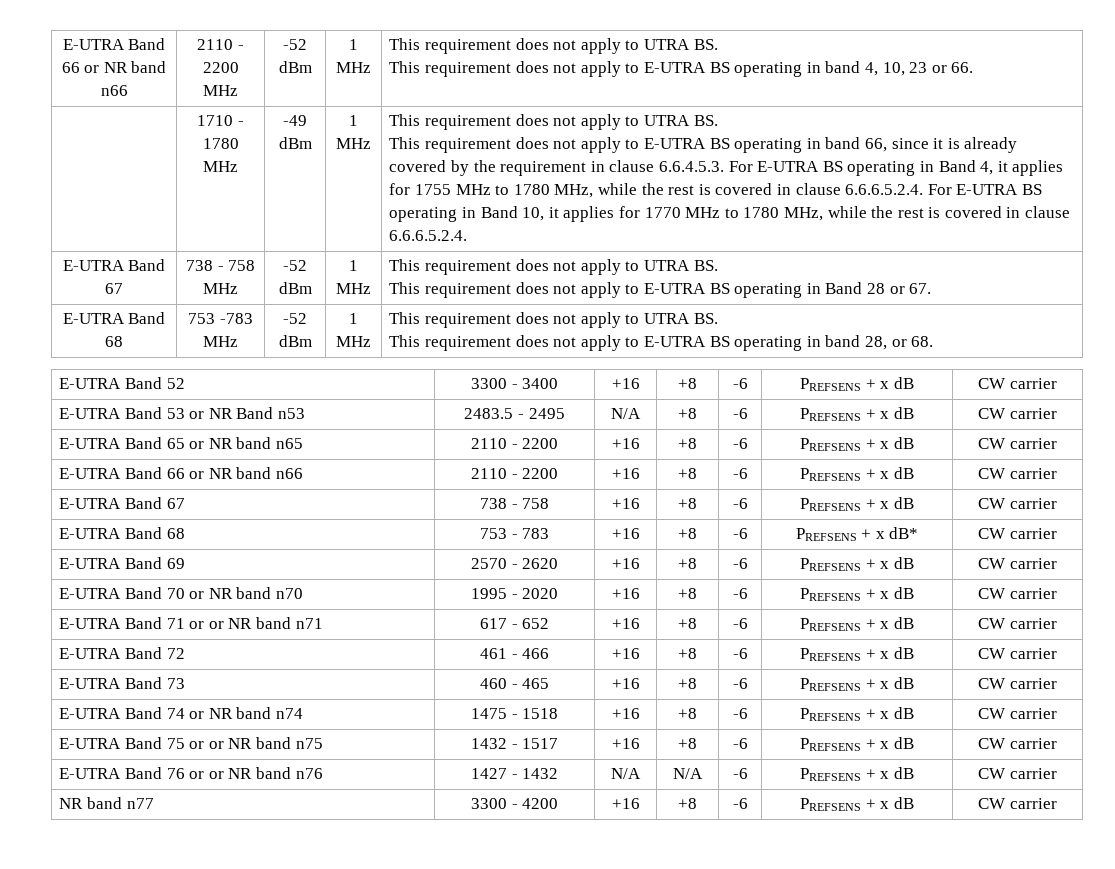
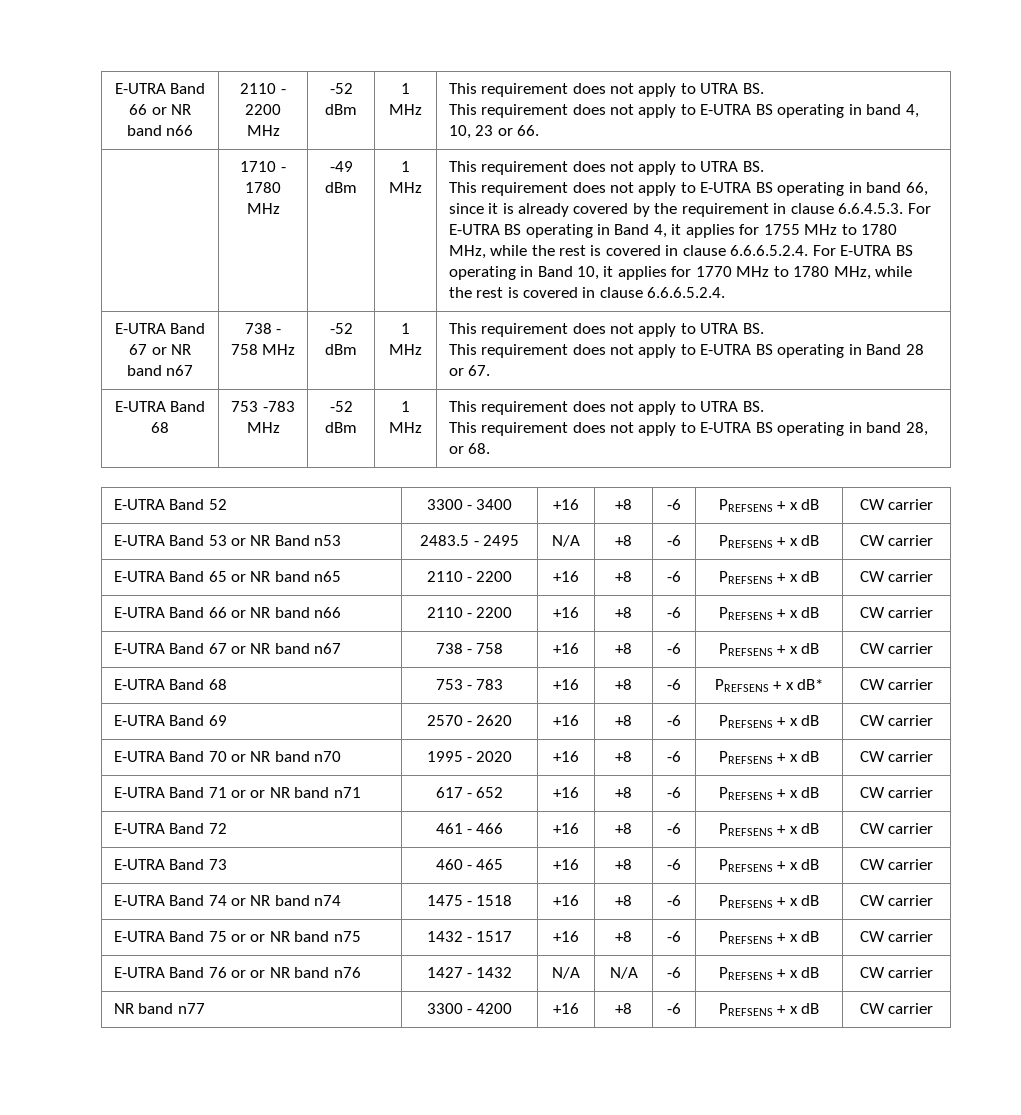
- E-UTRA Band 67 | 738 - 758 MHz | -52 dBm | 1 MHz | This requirement does not apply to UTRA BS.
+ E-UTRA Band 67 or NR band n67 | 738 - 758 MHz | -52 dBm | 1 MHz | This requirement does not apply to UTRA BS.
- E-UTRA Band 67 | 738 - 758 | +16 | +8 | -6 | PREFSENS + x dB | CW carrier
+ E-UTRA Band 67 or NR band n67 | 738 - 758 | +16 | +8 | -6 | PREFSENS + x dB | CW carrier

